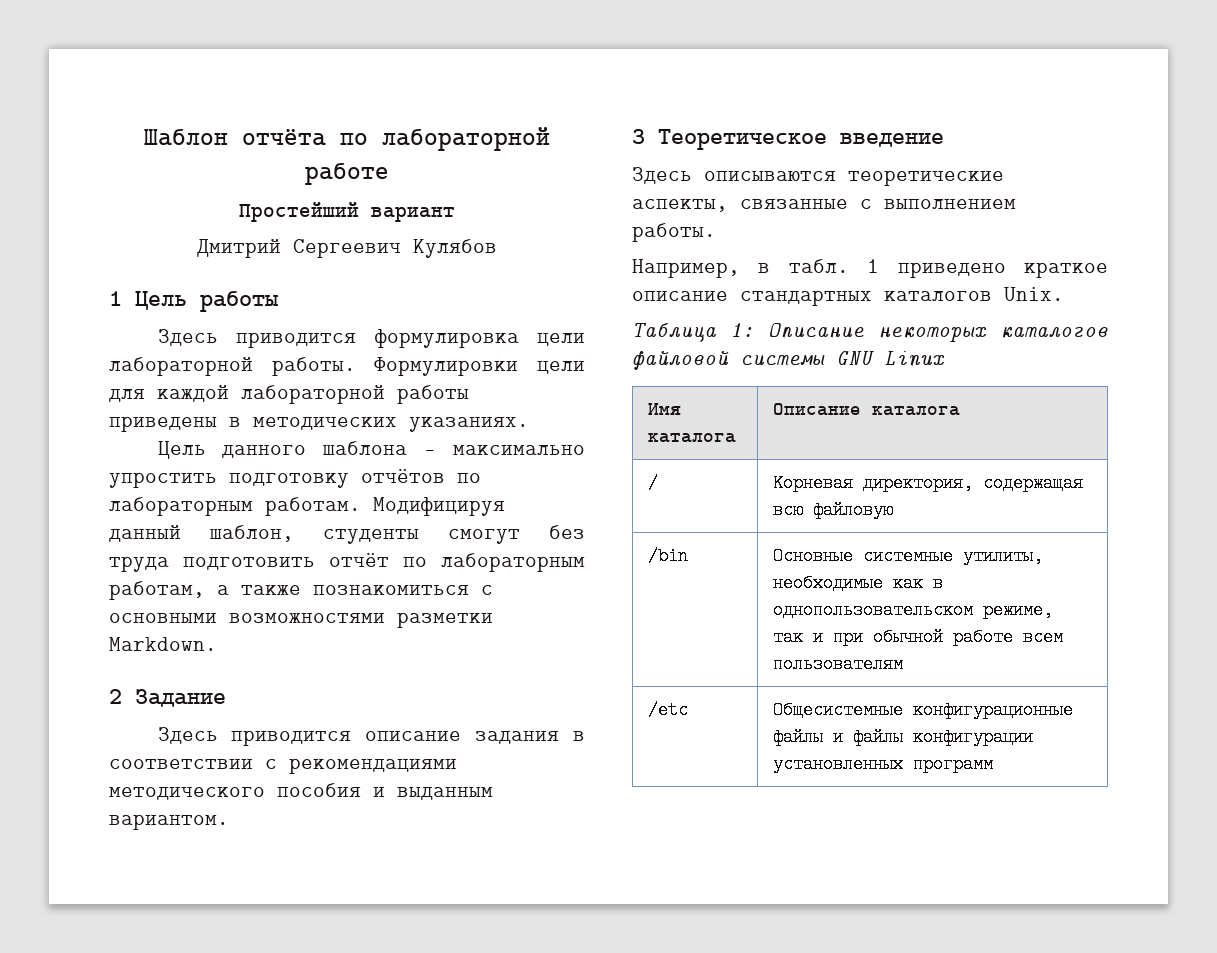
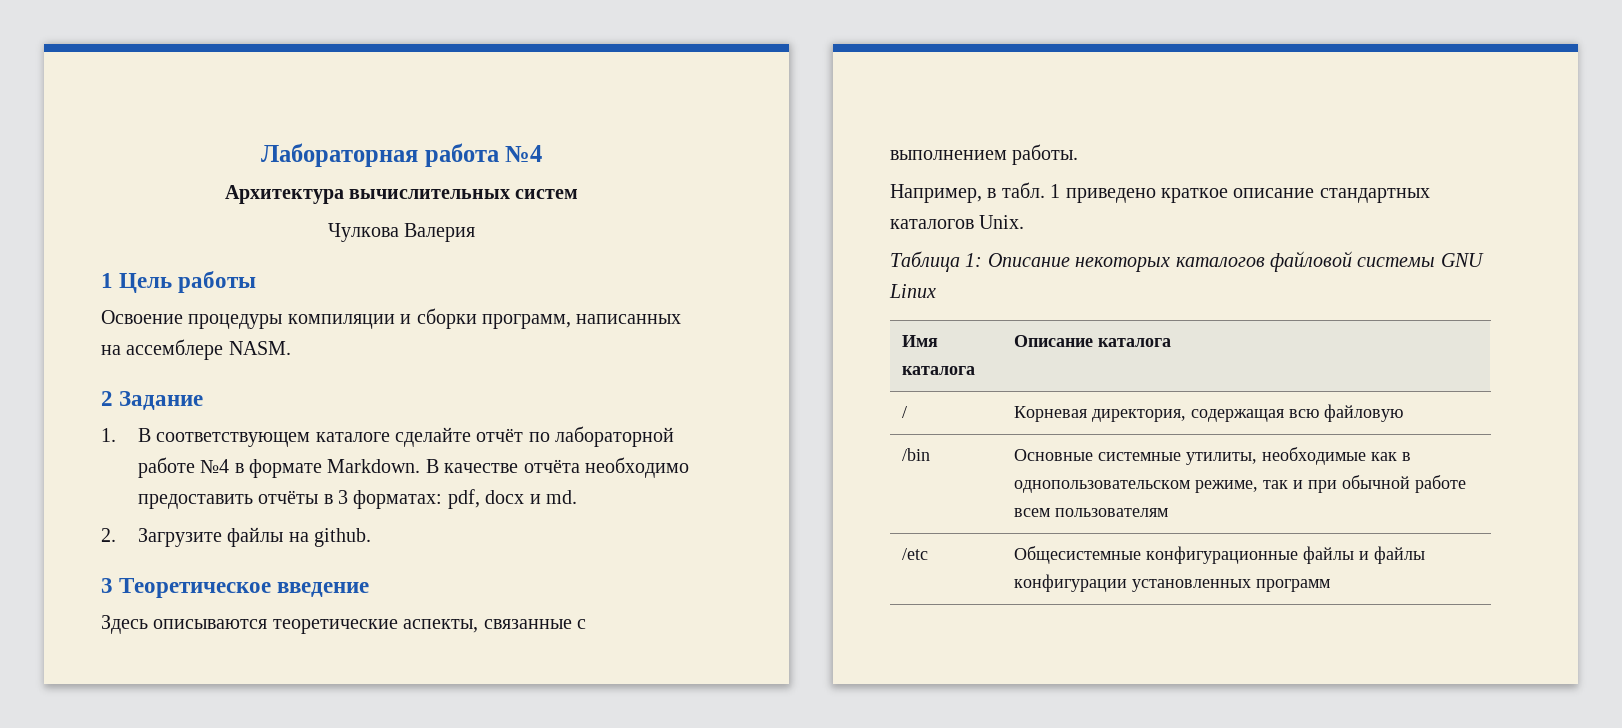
- Шаблон отчёта по лабораторной работе
- Простейший вариант
- Дмитрий Сергеевич Кулябов
+ Лабораторная работа №4
+ Архитектура вычислительных систем
+ Чулкова Валерия
  1 Цель работы
- Здесь приводится формулировка цели лабораторной работы. Формулировки цели для каждой лабораторной работы приведены в методических указаниях.
- Цель данного шаблона — максимально упростить подготовку отчётов по лабораторным работам. Модифицируя данный шаблон, студенты смогут без труда подготовить отчёт по лабораторным работам, а также познакомиться с основными возможностями разметки Markdown.
+ Освоение процедуры компиляции и сборки программ, написанных на ассемблере NASM.
  2 Задание
- Здесь приводится описание задания в соответствии с рекомендациями методического пособия и выданным вариантом.
+ 1. В соответствующем каталоге сделайте отчёт по лабораторной работе №4 в формате Markdown. В качестве отчёта необходимо предоставить отчёты в 3 форматах: pdf, docx и md.
+ 2. Загрузите файлы на github.

